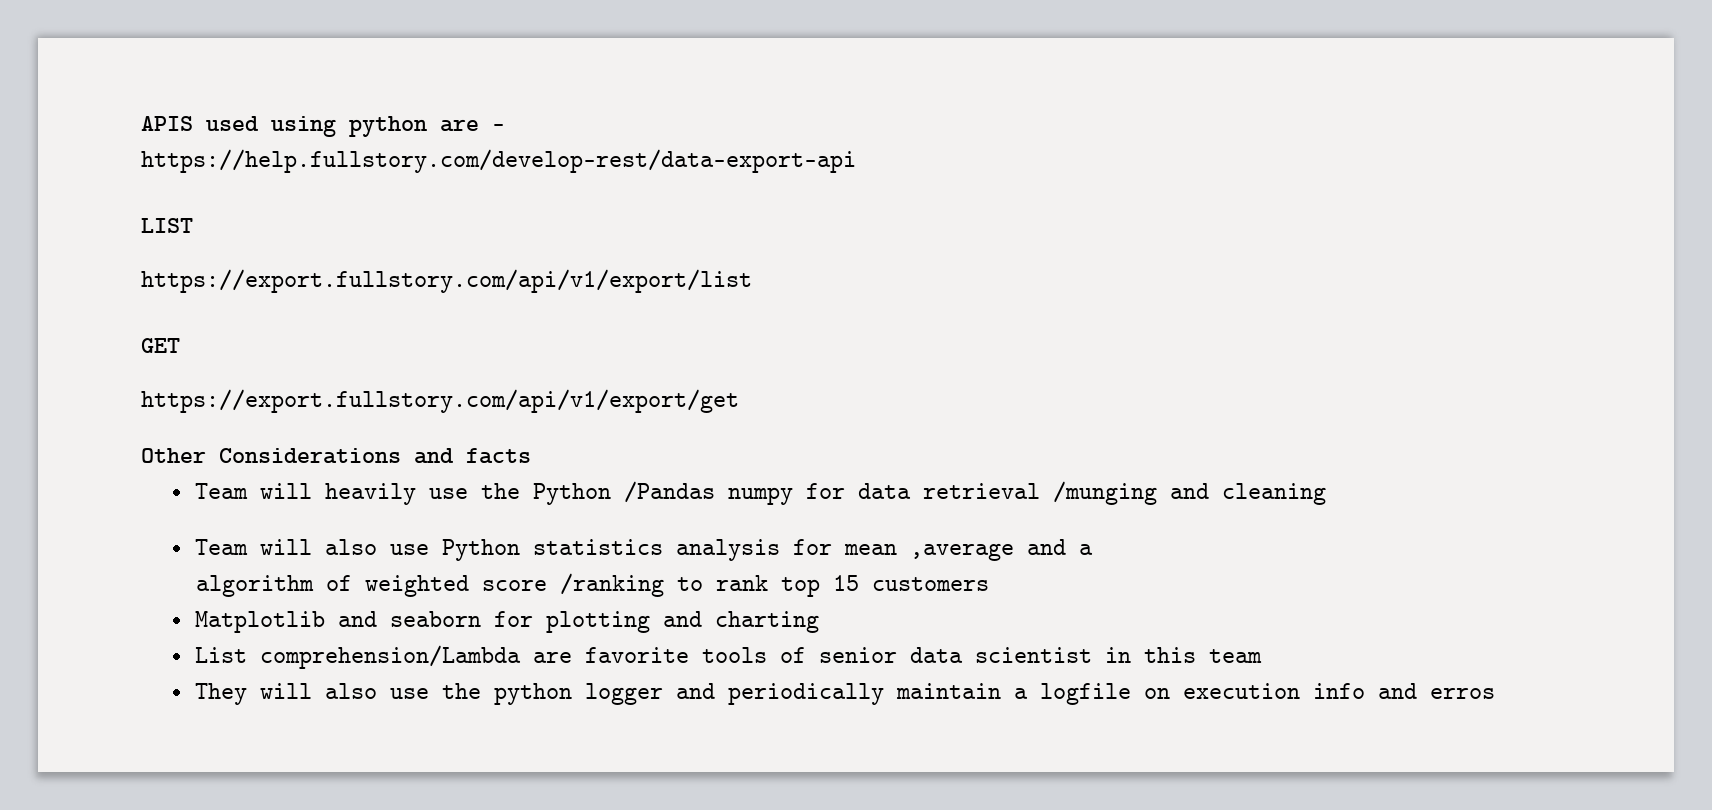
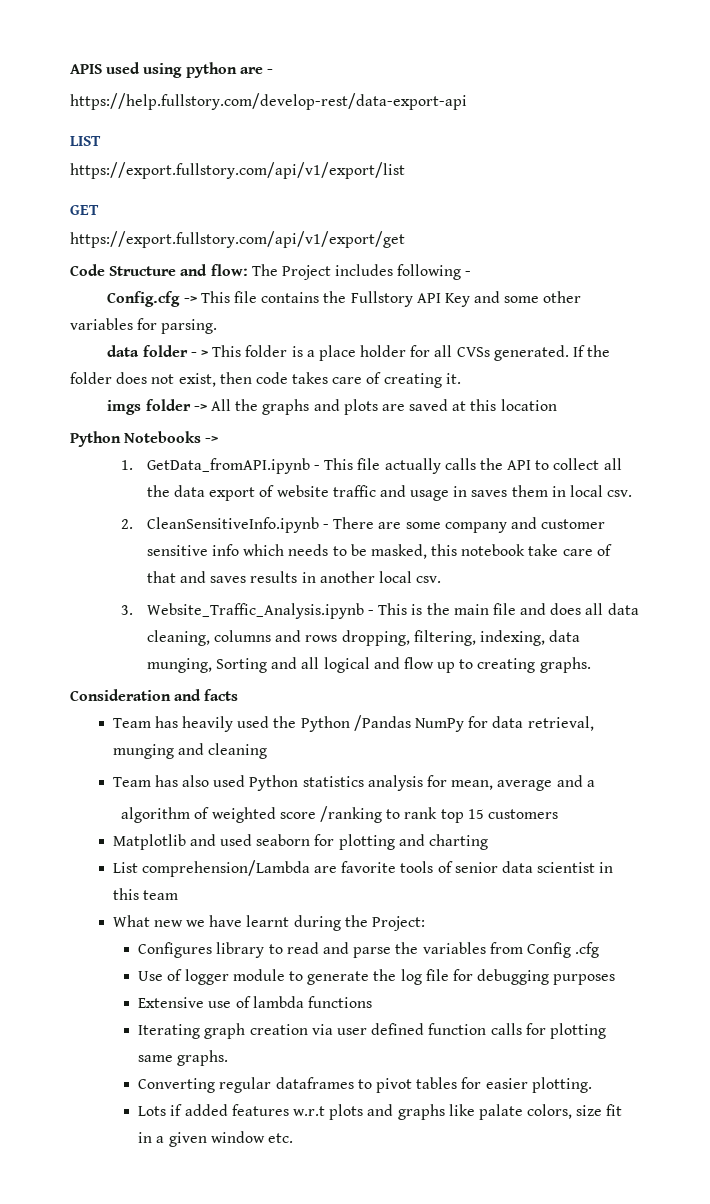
- Other Considerations and facts
+ Code Structure and flow: The Project includes following -
+ Config.cfg -> This file contains the Fullstory API Key and some other variables for parsing.
+ data folder - > This folder is a place holder for all CVSs generated. If the folder does not exist, then code takes care of creating it.
+ imgs folder -> All the graphs and plots are saved at this location
+ Python Notebooks ->
+ 1. GetData_fromAPI.ipynb - This file actually calls the API to collect all the data export of website traffic and usage in saves them in local csv.
+ 2. CleanSensitiveInfo.ipynb - There are some company and customer sensitive info which needs to be masked, this notebook take care of that and saves results in another local csv.
+ 3. Website_Traffic_Analysis.ipynb - This is the main file and does all data cleaning, columns and rows dropping, filtering, indexing, data munging, Sorting and all logical and flow up to creating graphs.
+ Consideration and facts
- Team will heavily use the Python /Pandas numpy for data retrieval /munging and cleaning
+ Team has heavily used the Python /Pandas NumPy for data retrieval, munging and cleaning
- Team will also use Python statistics analysis for mean ,average and a
+ Team has also used Python statistics analysis for mean, average and a
- Matplotlib and seaborn for plotting and charting
+ Matplotlib and used seaborn for plotting and charting
- They will also use the python logger and periodically maintain a logfile on execution info and erros
+ What new we have learnt during the Project:
+ Configures library to read and parse the variables from Config .cfg
+ Use of logger module to generate the log file for debugging purposes
+ Extensive use of lambda functions
+ Iterating graph creation via user defined function calls for plotting same graphs.
+ Converting regular dataframes to pivot tables for easier plotting.
+ Lots if added features w.r.t plots and graphs like palate colors, size fit in a given window etc.

